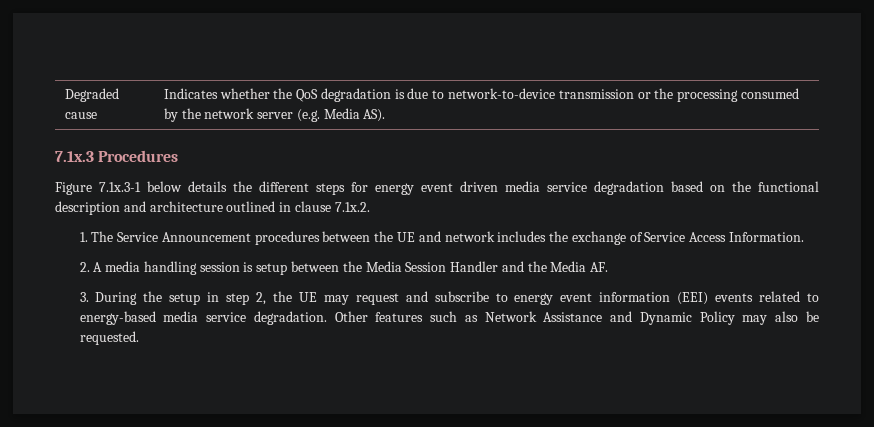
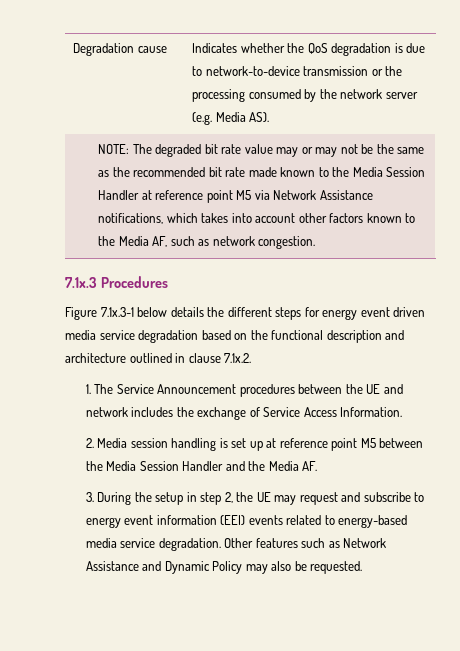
- Degraded cause | Indicates whether the QoS degradation is due to network-to-device transmission or the processing consumed by the network server (e.g. Media AS).
+ Degradation cause | Indicates whether the QoS degradation is due to network-to-device transmission or the processing consumed by the network server (e.g. Media AS).
+ NOTE: The degraded bit rate value may or may not be the same as the recommended bit rate made known to the Media Session Handler at reference point M5 via Network Assistance notifications, which takes into account other factors known to the Media AF, such as network congestion.
- 2. A media handling session is setup between the Media Session Handler and the Media AF.
+ 2. Media session handling is set up at reference point M5 between the Media Session Handler and the Media AF.

